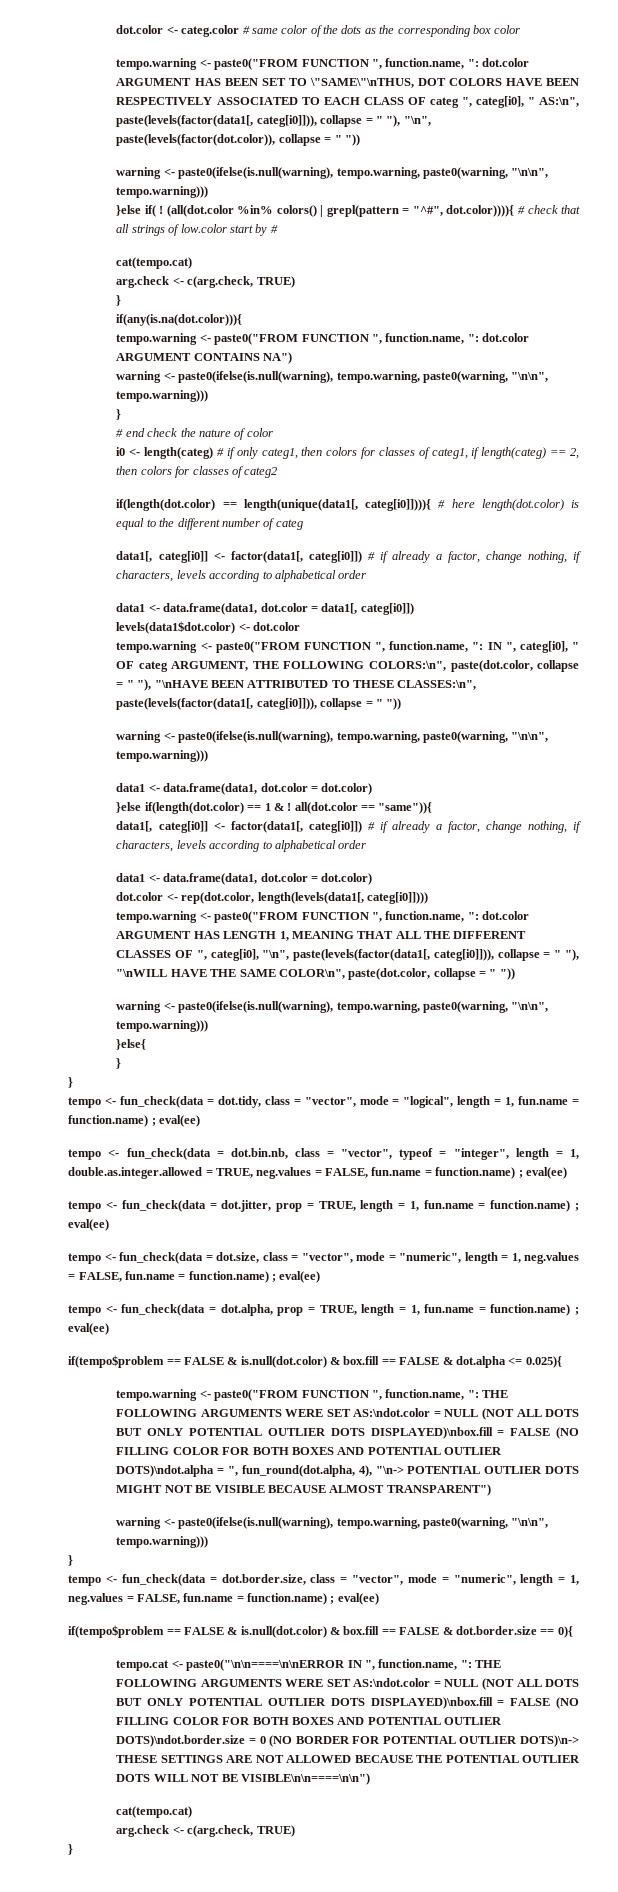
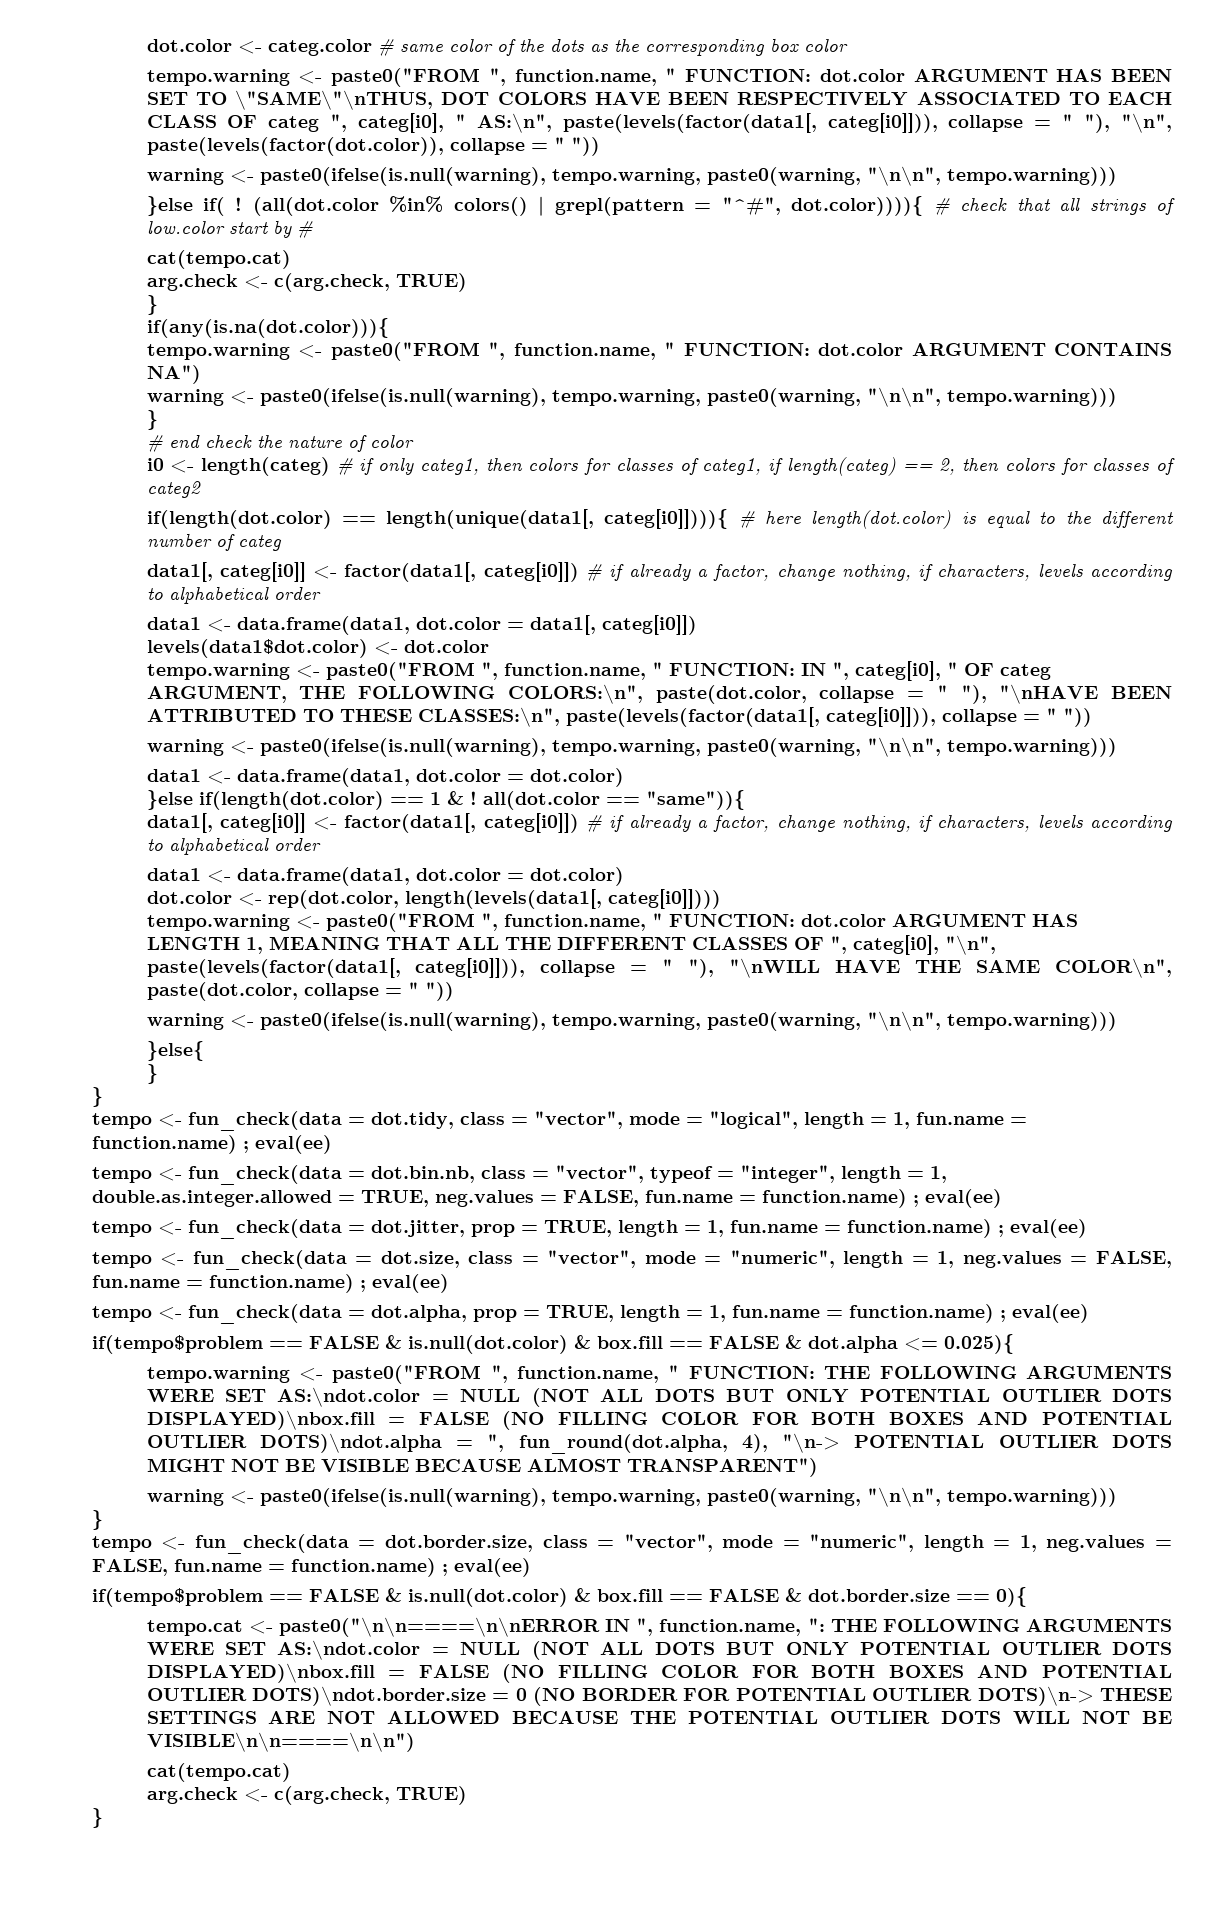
- tempo.warning <- paste0("FROM FUNCTION ", function.name, ": dot.color ARGUMENT HAS BEEN SET TO \"SAME\"\nTHUS, DOT COLORS HAVE BEEN RESPECTIVELY ASSOCIATED TO EACH CLASS OF categ ", categ[i0], " AS:\n", paste(levels(factor(data1[, categ[i0]])), collapse = " "), "\n", paste(levels(factor(dot.color)), collapse = " "))
+ tempo.warning <- paste0("FROM ", function.name, " FUNCTION: dot.color ARGUMENT HAS BEEN SET TO \"SAME\"\nTHUS, DOT COLORS HAVE BEEN RESPECTIVELY ASSOCIATED TO EACH CLASS OF categ ", categ[i0], " AS:\n", paste(levels(factor(data1[, categ[i0]])), collapse = " "), "\n", paste(levels(factor(dot.color)), collapse = " "))
- tempo.warning <- paste0("FROM FUNCTION ", function.name, ": dot.color ARGUMENT CONTAINS NA")
+ tempo.warning <- paste0("FROM ", function.name, " FUNCTION: dot.color ARGUMENT CONTAINS NA")
- tempo.warning <- paste0("FROM FUNCTION ", function.name, ": IN ", categ[i0], " OF categ ARGUMENT, THE FOLLOWING COLORS:\n", paste(dot.color, collapse = " "), "\nHAVE BEEN ATTRIBUTED TO THESE CLASSES:\n", paste(levels(factor(data1[, categ[i0]])), collapse = " "))
+ tempo.warning <- paste0("FROM ", function.name, " FUNCTION: IN ", categ[i0], " OF categ ARGUMENT, THE FOLLOWING COLORS:\n", paste(dot.color, collapse = " "), "\nHAVE BEEN ATTRIBUTED TO THESE CLASSES:\n", paste(levels(factor(data1[, categ[i0]])), collapse = " "))
- tempo.warning <- paste0("FROM FUNCTION ", function.name, ": dot.color ARGUMENT HAS LENGTH 1, MEANING THAT ALL THE DIFFERENT CLASSES OF ", categ[i0], "\n", paste(levels(factor(data1[, categ[i0]])), collapse = " "), "\nWILL HAVE THE SAME COLOR\n", paste(dot.color, collapse = " "))
+ tempo.warning <- paste0("FROM ", function.name, " FUNCTION: dot.color ARGUMENT HAS LENGTH 1, MEANING THAT ALL THE DIFFERENT CLASSES OF ", categ[i0], "\n", paste(levels(factor(data1[, categ[i0]])), collapse = " "), "\nWILL HAVE THE SAME COLOR\n", paste(dot.color, collapse = " "))
- tempo.warning <- paste0("FROM FUNCTION ", function.name, ": THE FOLLOWING ARGUMENTS WERE SET AS:\ndot.color = NULL (NOT ALL DOTS BUT ONLY POTENTIAL OUTLIER DOTS DISPLAYED)\nbox.fill = FALSE (NO FILLING COLOR FOR BOTH BOXES AND POTENTIAL OUTLIER DOTS)\ndot.alpha = ", fun_round(dot.alpha, 4), "\n-> POTENTIAL OUTLIER DOTS MIGHT NOT BE VISIBLE BECAUSE ALMOST TRANSPARENT")
+ tempo.warning <- paste0("FROM ", function.name, " FUNCTION: THE FOLLOWING ARGUMENTS WERE SET AS:\ndot.color = NULL (NOT ALL DOTS BUT ONLY POTENTIAL OUTLIER DOTS DISPLAYED)\nbox.fill = FALSE (NO FILLING COLOR FOR BOTH BOXES AND POTENTIAL OUTLIER DOTS)\ndot.alpha = ", fun_round(dot.alpha, 4), "\n-> POTENTIAL OUTLIER DOTS MIGHT NOT BE VISIBLE BECAUSE ALMOST TRANSPARENT")

